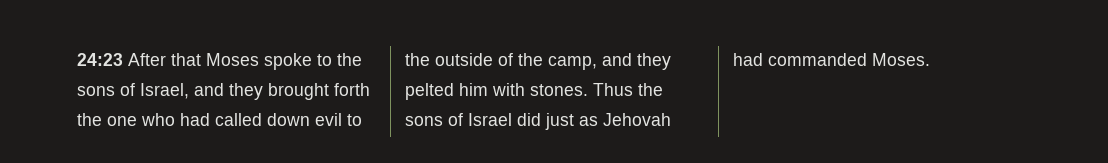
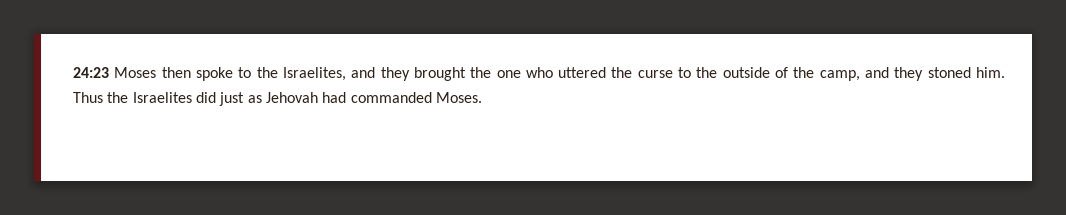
- 24:23 After that Moses spoke to the sons of Israel, and they brought forth the one who had called down evil to the outside of the camp, and they pelted him with stones. Thus the sons of Israel did just as Jehovah had commanded Moses.
+ 24:23 Moses then spoke to the Israelites, and they brought the one who uttered the curse to the outside of the camp, and they stoned him. Thus the Israelites did just as Jehovah had commanded Moses.

